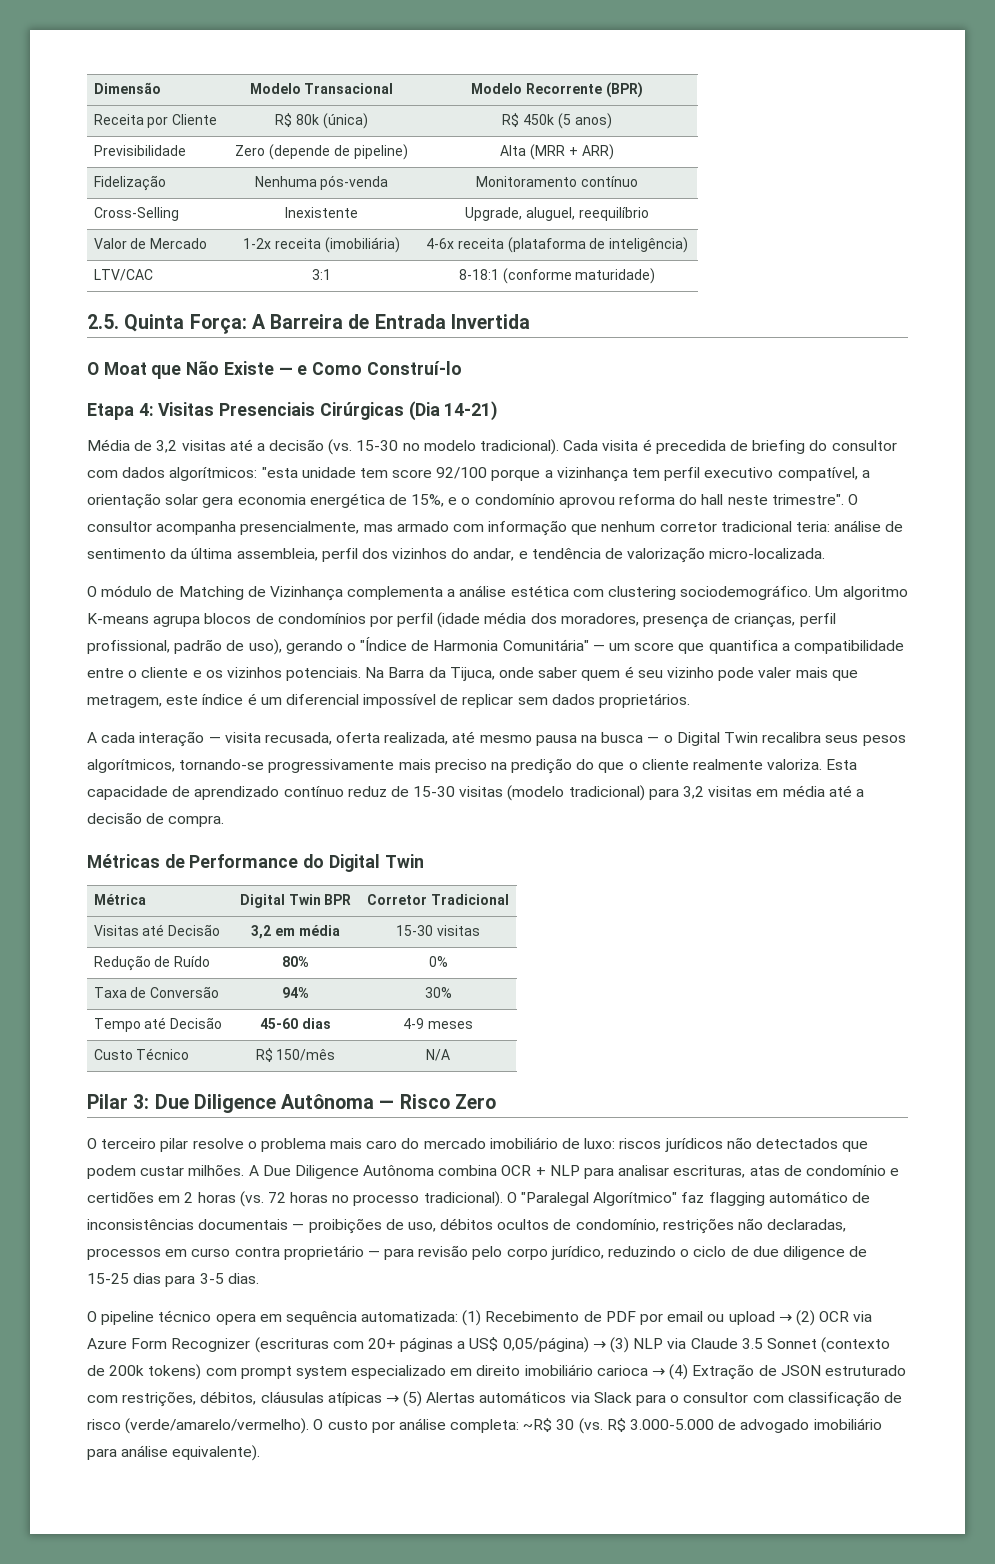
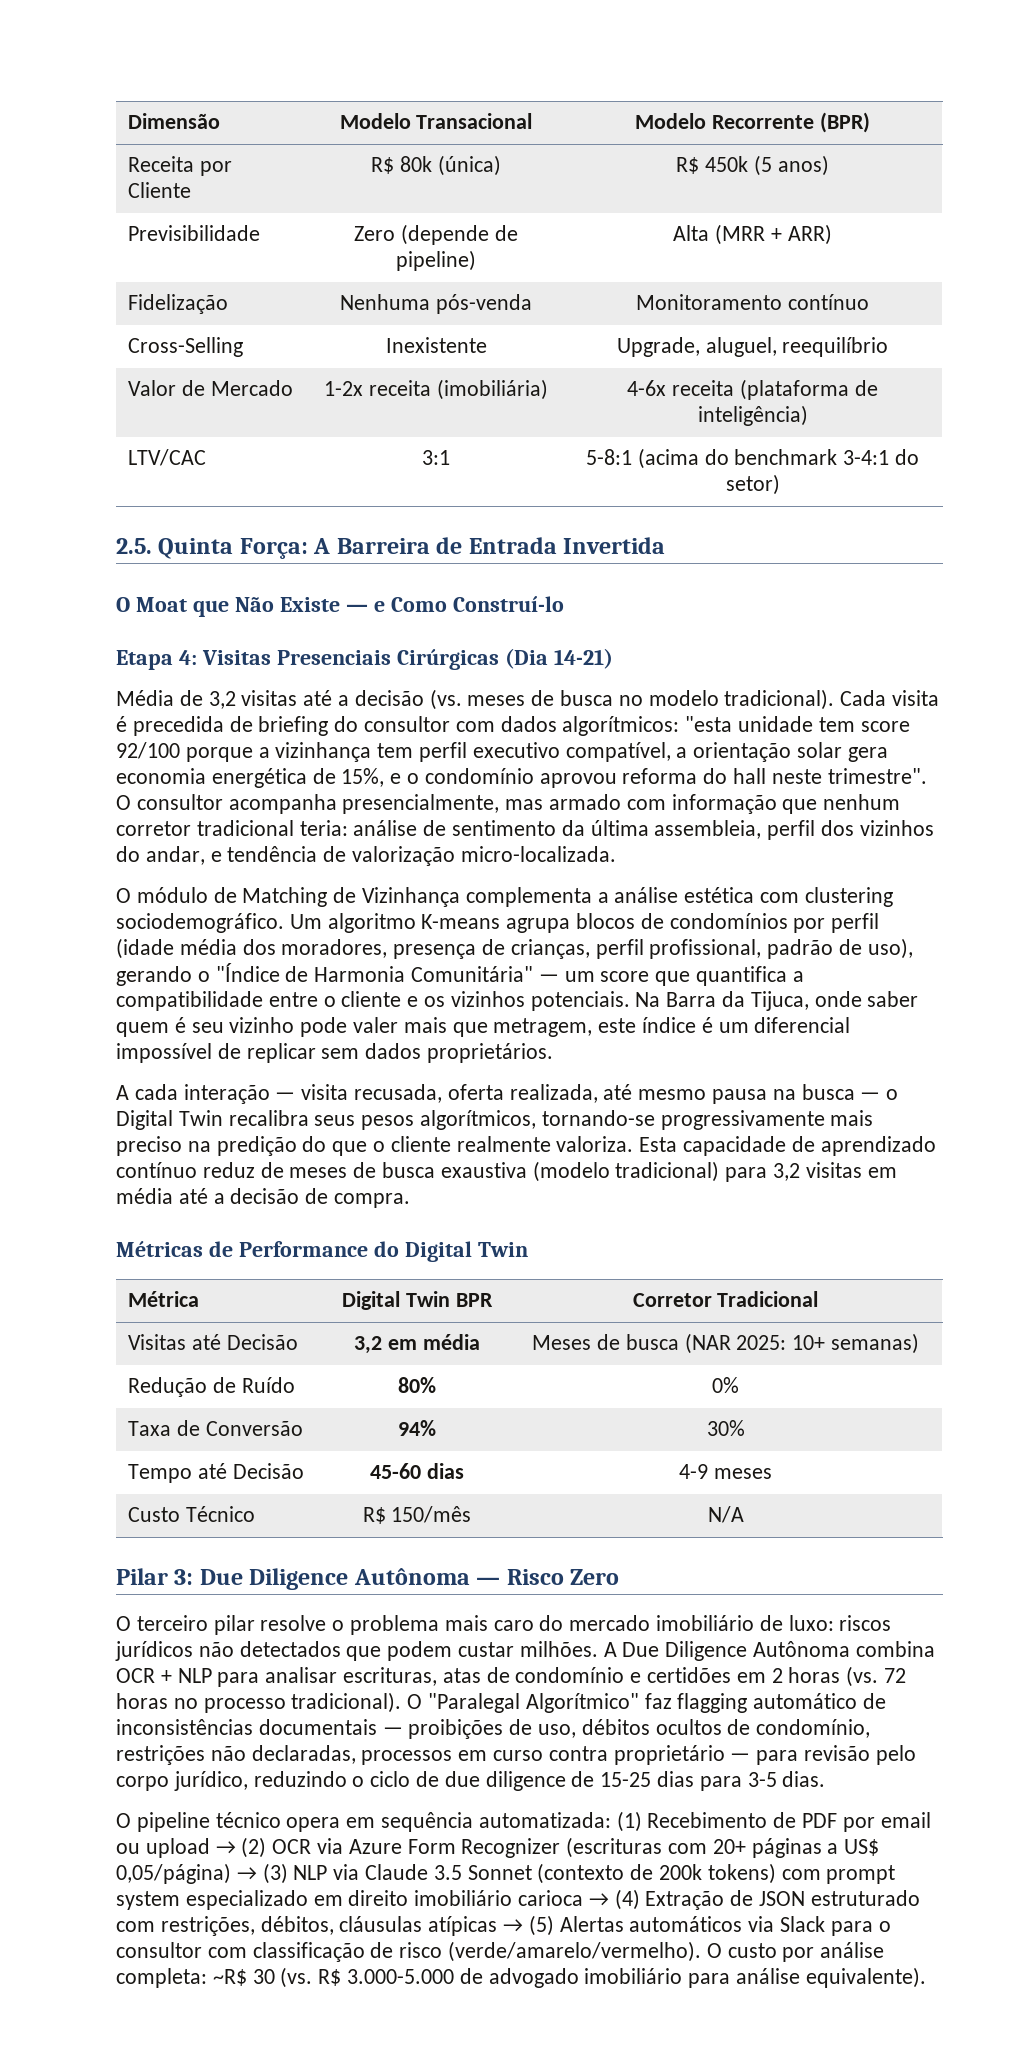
- LTV/CAC | 3:1 | 8-18:1 (conforme maturidade)
+ LTV/CAC | 3:1 | 5-8:1 (acima do benchmark 3-4:1 do setor)
- Média de 3,2 visitas até a decisão (vs. 15-30 no modelo tradicional).
+ Média de 3,2 visitas até a decisão (vs. meses de busca no modelo tradicional).
- Esta capacidade de aprendizado contínuo reduz de 15-30 visitas (modelo tradicional) para 3,2 visitas em média até a decisão de compra.
+ Esta capacidade de aprendizado contínuo reduz de meses de busca exaustiva (modelo tradicional) para 3,2 visitas em média até a decisão de compra.
- Visitas até Decisão | 3,2 em média | 15-30 visitas
+ Visitas até Decisão | 3,2 em média | Meses de busca (NAR 2025: 10+ semanas)

